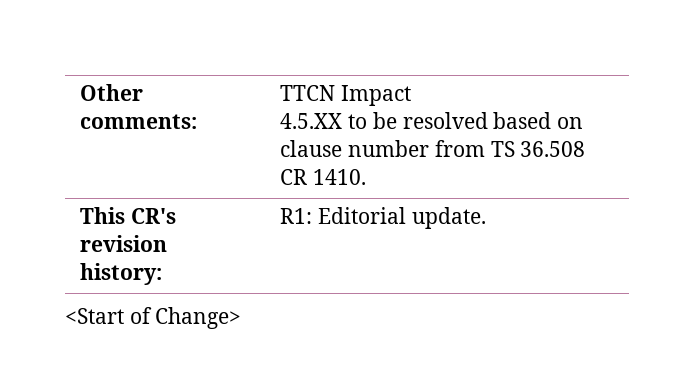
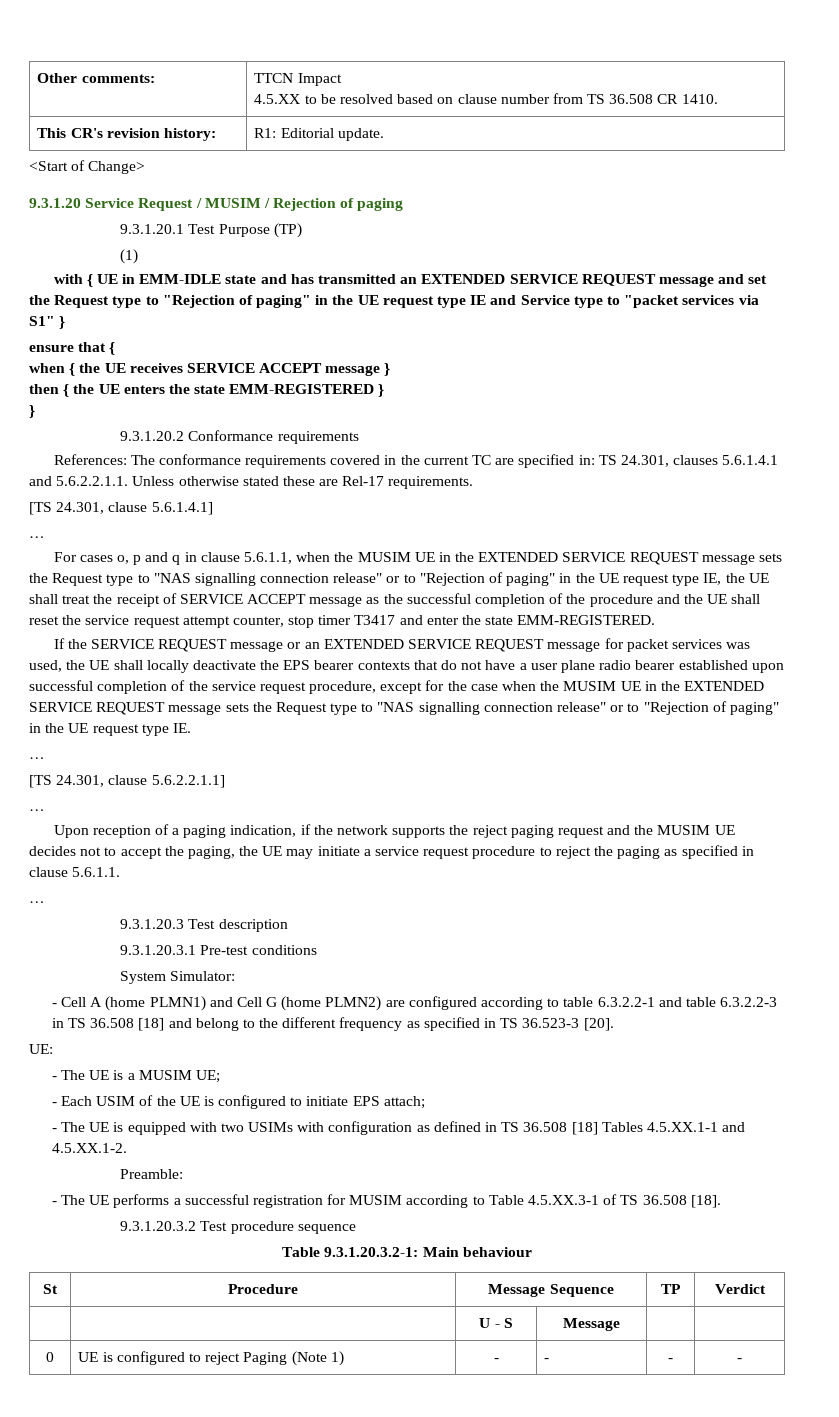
+ 9.3.1.20 Service Request / MUSIM / Rejection of paging
+ 9.3.1.20.1 Test Purpose (TP)
+ (1)
+ with { UE in EMM-IDLE state and has transmitted an EXTENDED SERVICE REQUEST message and set the Request type to "Rejection of paging" in the UE request type IE and Service type to "packet services via S1" }
+ ensure that {
+ when { the UE receives SERVICE ACCEPT message }
+ then { the UE enters the state EMM-REGISTERED }
+ }
+ 9.3.1.20.2 Conformance requirements
+ References: The conformance requirements covered in the current TC are specified in: TS 24.301, clauses 5.6.1.4.1 and 5.6.2.2.1.1. Unless otherwise stated these are Rel-17 requirements.
+ [TS 24.301, clause 5.6.1.4.1]
+ …
+ For cases o, p and q in clause 5.6.1.1, when the MUSIM UE in the EXTENDED SERVICE REQUEST message sets the Request type to "NAS signalling connection release" or to "Rejection of paging" in the UE request type IE, the UE shall treat the receipt of SERVICE ACCEPT message as the successful completion of the procedure and the UE shall reset the service request attempt counter, stop timer T3417 and enter the state EMM-REGISTERED.
+ If the SERVICE REQUEST message or an EXTENDED SERVICE REQUEST message for packet services was used, the UE shall locally deactivate the EPS bearer contexts that do not have a user plane radio bearer established upon successful completion of the service request procedure, except for the case when the MUSIM UE in the EXTENDED SERVICE REQUEST message sets the Request type to "NAS signalling connection release" or to "Rejection of paging" in the UE request type IE.
+ …
+ [TS 24.301, clause 5.6.2.2.1.1]
+ …
+ Upon reception of a paging indication, if the network supports the reject paging request and the MUSIM UE decides not to accept the paging, the UE may initiate a service request procedure to reject the paging as specified in clause 5.6.1.1.
+ …
+ 9.3.1.20.3 Test description
+ 9.3.1.20.3.1 Pre-test conditions
+ System Simulator:
+ - Cell A (home PLMN1) and Cell G (home PLMN2) are configured according to table 6.3.2.2-1 and table 6.3.2.2-3 in TS 36.508 [18] and belong to the different frequency as specified in TS 36.523-3 [20].
+ UE:
+ - The UE is a MUSIM UE;
+ - Each USIM of the UE is configured to initiate EPS attach;
+ - The UE is equipped with two USIMs with configuration as defined in TS 36.508 [18] Tables 4.5.XX.1-1 and 4.5.XX.1-2.
+ Preamble:
+ - The UE performs a successful registration for MUSIM according to Table 4.5.XX.3-1 of TS 36.508 [18].
+ 9.3.1.20.3.2 Test procedure sequence
+ Table 9.3.1.20.3.2-1: Main behaviour
+ St | Procedure | Message Sequence | TP | Verdict
+ | | U - S | Message | |
+ 0 | UE is configured to reject Paging (Note 1) | - | - | - | -

